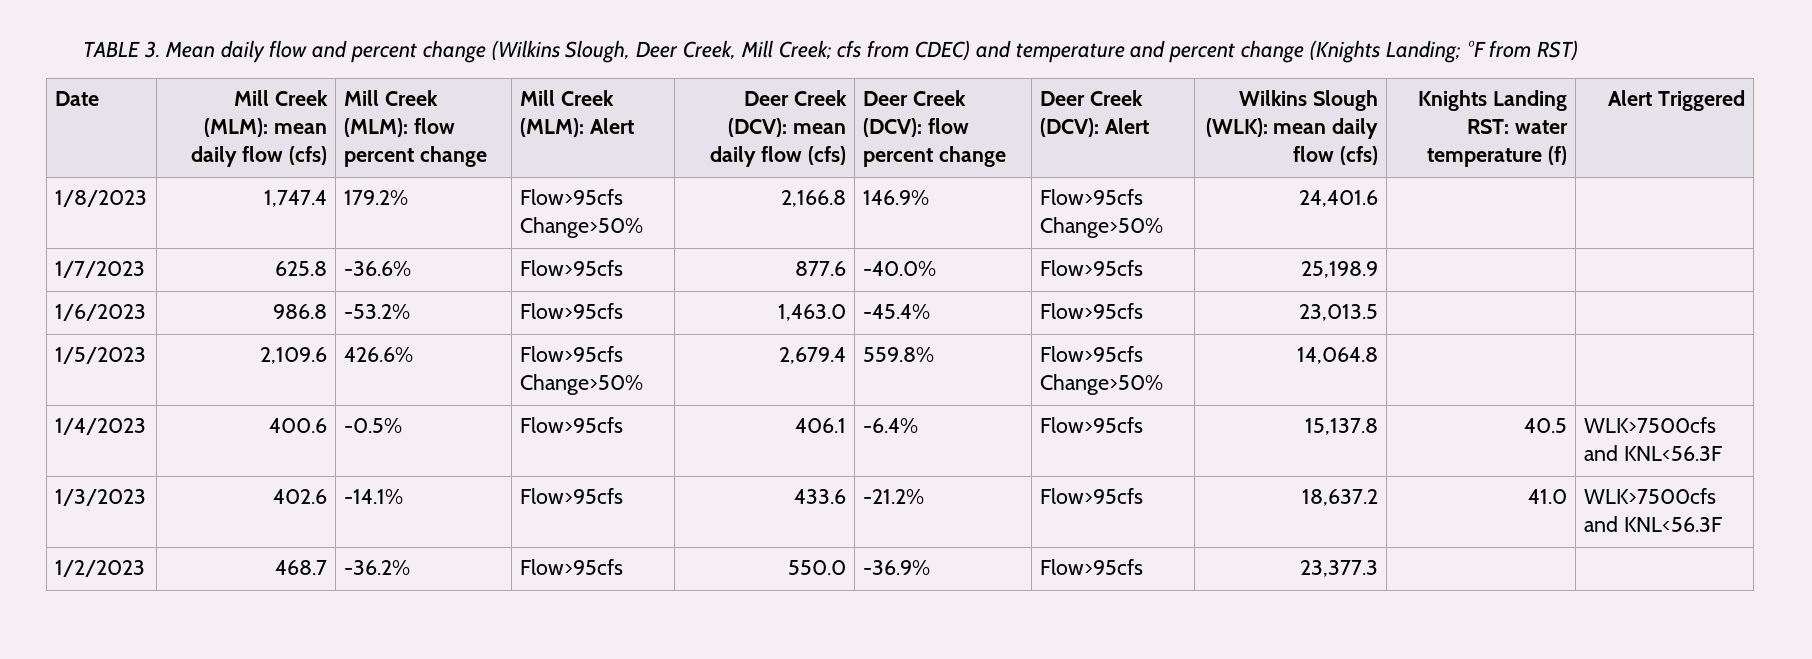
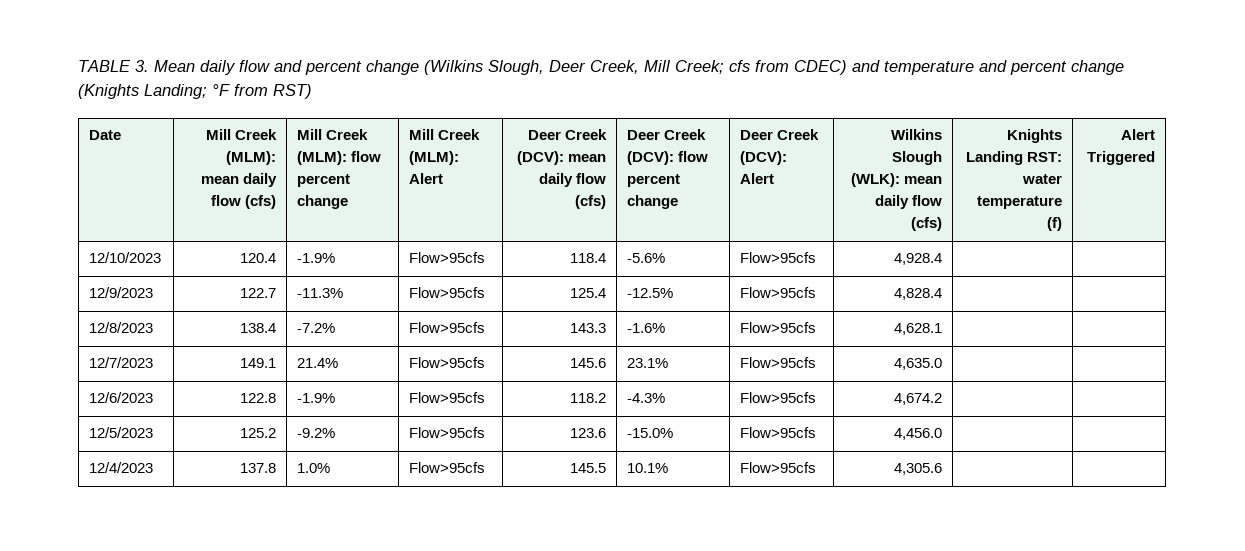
- 1/8/2023 | 1,747.4 | 179.2% | Flow>95cfs Change>50% | 2,166.8 | 146.9% | Flow>95cfs Change>50% | 24,401.6 | |
- 1/7/2023 | 625.8 | -36.6% | Flow>95cfs | 877.6 | -40.0% | Flow>95cfs | 25,198.9 | |
- 1/6/2023 | 986.8 | -53.2% | Flow>95cfs | 1,463.0 | -45.4% | Flow>95cfs | 23,013.5 | |
- 1/5/2023 | 2,109.6 | 426.6% | Flow>95cfs Change>50% | 2,679.4 | 559.8% | Flow>95cfs Change>50% | 14,064.8 | |
- 1/4/2023 | 400.6 | -0.5% | Flow>95cfs | 406.1 | -6.4% | Flow>95cfs | 15,137.8 | 40.5 | WLK>7500cfs and KNL<56.3F
- 1/3/2023 | 402.6 | -14.1% | Flow>95cfs | 433.6 | -21.2% | Flow>95cfs | 18,637.2 | 41.0 | WLK>7500cfs and KNL<56.3F
- 1/2/2023 | 468.7 | -36.2% | Flow>95cfs | 550.0 | -36.9% | Flow>95cfs | 23,377.3 | |
+ 12/10/2023 | 120.4 | -1.9% | Flow>95cfs | 118.4 | -5.6% | Flow>95cfs | 4,928.4 | |
+ 12/9/2023 | 122.7 | -11.3% | Flow>95cfs | 125.4 | -12.5% | Flow>95cfs | 4,828.4 | |
+ 12/8/2023 | 138.4 | -7.2% | Flow>95cfs | 143.3 | -1.6% | Flow>95cfs | 4,628.1 | |
+ 12/7/2023 | 149.1 | 21.4% | Flow>95cfs | 145.6 | 23.1% | Flow>95cfs | 4,635.0 | |
+ 12/6/2023 | 122.8 | -1.9% | Flow>95cfs | 118.2 | -4.3% | Flow>95cfs | 4,674.2 | |
+ 12/5/2023 | 125.2 | -9.2% | Flow>95cfs | 123.6 | -15.0% | Flow>95cfs | 4,456.0 | |
+ 12/4/2023 | 137.8 | 1.0% | Flow>95cfs | 145.5 | 10.1% | Flow>95cfs | 4,305.6 | |

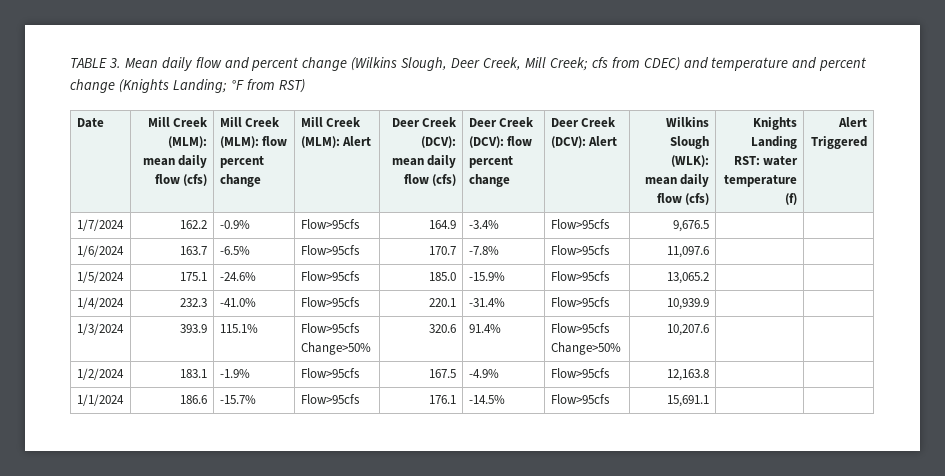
- 12/10/2023 | 120.4 | -1.9% | Flow>95cfs | 118.4 | -5.6% | Flow>95cfs | 4,928.4 | |
- 12/9/2023 | 122.7 | -11.3% | Flow>95cfs | 125.4 | -12.5% | Flow>95cfs | 4,828.4 | |
- 12/8/2023 | 138.4 | -7.2% | Flow>95cfs | 143.3 | -1.6% | Flow>95cfs | 4,628.1 | |
- 12/7/2023 | 149.1 | 21.4% | Flow>95cfs | 145.6 | 23.1% | Flow>95cfs | 4,635.0 | |
- 12/6/2023 | 122.8 | -1.9% | Flow>95cfs | 118.2 | -4.3% | Flow>95cfs | 4,674.2 | |
- 12/5/2023 | 125.2 | -9.2% | Flow>95cfs | 123.6 | -15.0% | Flow>95cfs | 4,456.0 | |
- 12/4/2023 | 137.8 | 1.0% | Flow>95cfs | 145.5 | 10.1% | Flow>95cfs | 4,305.6 | |
+ 1/7/2024 | 162.2 | -0.9% | Flow>95cfs | 164.9 | -3.4% | Flow>95cfs | 9,676.5 | |
+ 1/6/2024 | 163.7 | -6.5% | Flow>95cfs | 170.7 | -7.8% | Flow>95cfs | 11,097.6 | |
+ 1/5/2024 | 175.1 | -24.6% | Flow>95cfs | 185.0 | -15.9% | Flow>95cfs | 13,065.2 | |
+ 1/4/2024 | 232.3 | -41.0% | Flow>95cfs | 220.1 | -31.4% | Flow>95cfs | 10,939.9 | |
+ 1/3/2024 | 393.9 | 115.1% | Flow>95cfs Change>50% | 320.6 | 91.4% | Flow>95cfs Change>50% | 10,207.6 | |
+ 1/2/2024 | 183.1 | -1.9% | Flow>95cfs | 167.5 | -4.9% | Flow>95cfs | 12,163.8 | |
+ 1/1/2024 | 186.6 | -15.7% | Flow>95cfs | 176.1 | -14.5% | Flow>95cfs | 15,691.1 | |

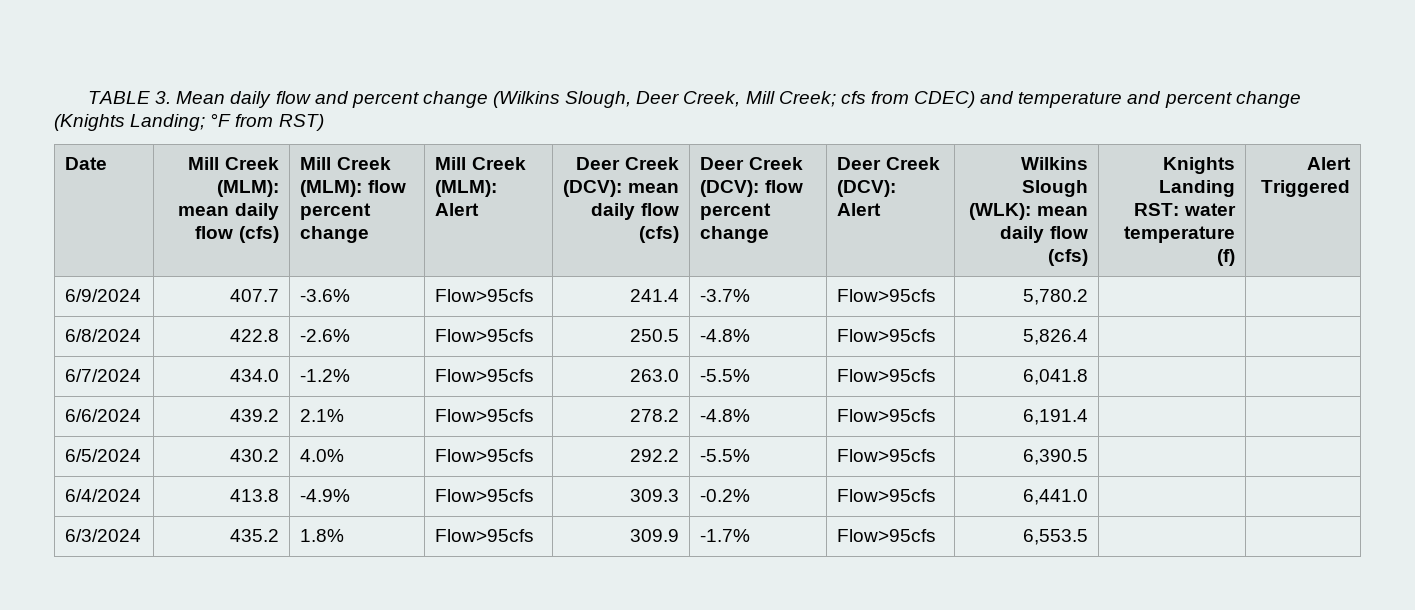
- 1/7/2024 | 162.2 | -0.9% | Flow>95cfs | 164.9 | -3.4% | Flow>95cfs | 9,676.5 | |
- 1/6/2024 | 163.7 | -6.5% | Flow>95cfs | 170.7 | -7.8% | Flow>95cfs | 11,097.6 | |
- 1/5/2024 | 175.1 | -24.6% | Flow>95cfs | 185.0 | -15.9% | Flow>95cfs | 13,065.2 | |
- 1/4/2024 | 232.3 | -41.0% | Flow>95cfs | 220.1 | -31.4% | Flow>95cfs | 10,939.9 | |
- 1/3/2024 | 393.9 | 115.1% | Flow>95cfs Change>50% | 320.6 | 91.4% | Flow>95cfs Change>50% | 10,207.6 | |
- 1/2/2024 | 183.1 | -1.9% | Flow>95cfs | 167.5 | -4.9% | Flow>95cfs | 12,163.8 | |
- 1/1/2024 | 186.6 | -15.7% | Flow>95cfs | 176.1 | -14.5% | Flow>95cfs | 15,691.1 | |
+ 6/9/2024 | 407.7 | -3.6% | Flow>95cfs | 241.4 | -3.7% | Flow>95cfs | 5,780.2 | |
+ 6/8/2024 | 422.8 | -2.6% | Flow>95cfs | 250.5 | -4.8% | Flow>95cfs | 5,826.4 | |
+ 6/7/2024 | 434.0 | -1.2% | Flow>95cfs | 263.0 | -5.5% | Flow>95cfs | 6,041.8 | |
+ 6/6/2024 | 439.2 | 2.1% | Flow>95cfs | 278.2 | -4.8% | Flow>95cfs | 6,191.4 | |
+ 6/5/2024 | 430.2 | 4.0% | Flow>95cfs | 292.2 | -5.5% | Flow>95cfs | 6,390.5 | |
+ 6/4/2024 | 413.8 | -4.9% | Flow>95cfs | 309.3 | -0.2% | Flow>95cfs | 6,441.0 | |
+ 6/3/2024 | 435.2 | 1.8% | Flow>95cfs | 309.9 | -1.7% | Flow>95cfs | 6,553.5 | |

